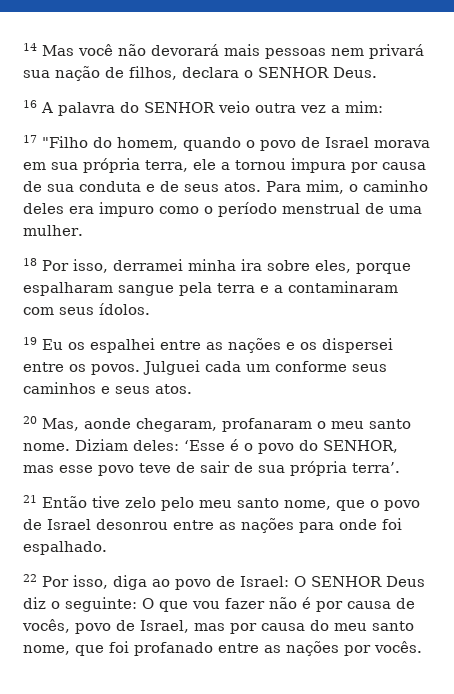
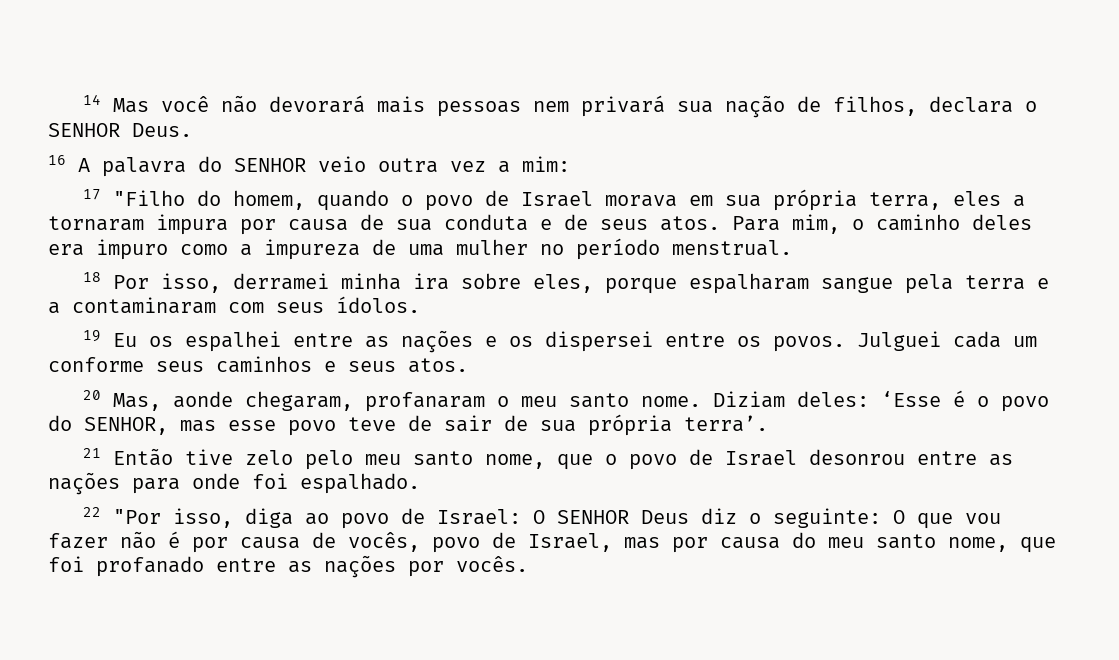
- 17 "Filho do homem, quando o povo de Israel morava em sua própria terra, ele a tornou impura por causa de sua conduta e de seus atos.
+ 17 "Filho do homem, quando o povo de Israel morava em sua própria terra, eles a tornaram impura por causa de sua conduta e de seus atos.
- Para mim, o caminho deles era impuro como o período menstrual de uma mulher.
+ Para mim, o caminho deles era impuro como a impureza de uma mulher no período menstrual.
- 22 Por isso, diga ao povo de Israel: O SENHOR Deus diz o seguinte: O que vou fazer não é por causa de vocês, povo de Israel, mas por causa do meu santo nome, que foi profanado entre as nações por vocês.
+ 22 "Por isso, diga ao povo de Israel: O SENHOR Deus diz o seguinte: O que vou fazer não é por causa de vocês, povo de Israel, mas por causa do meu santo nome, que foi profanado entre as nações por vocês.

